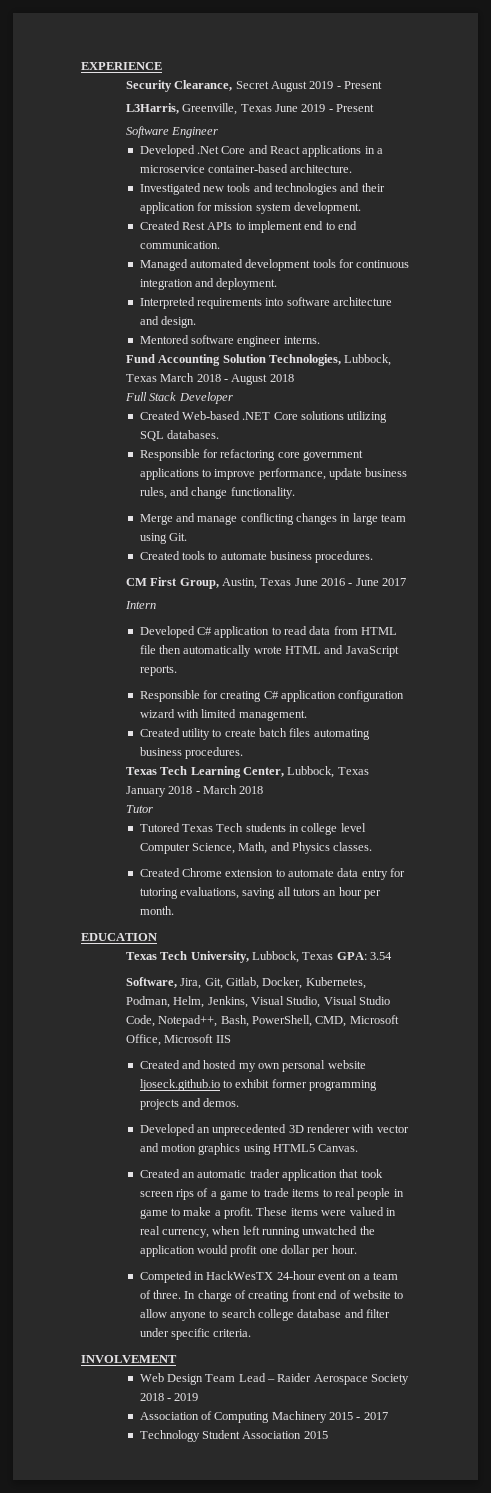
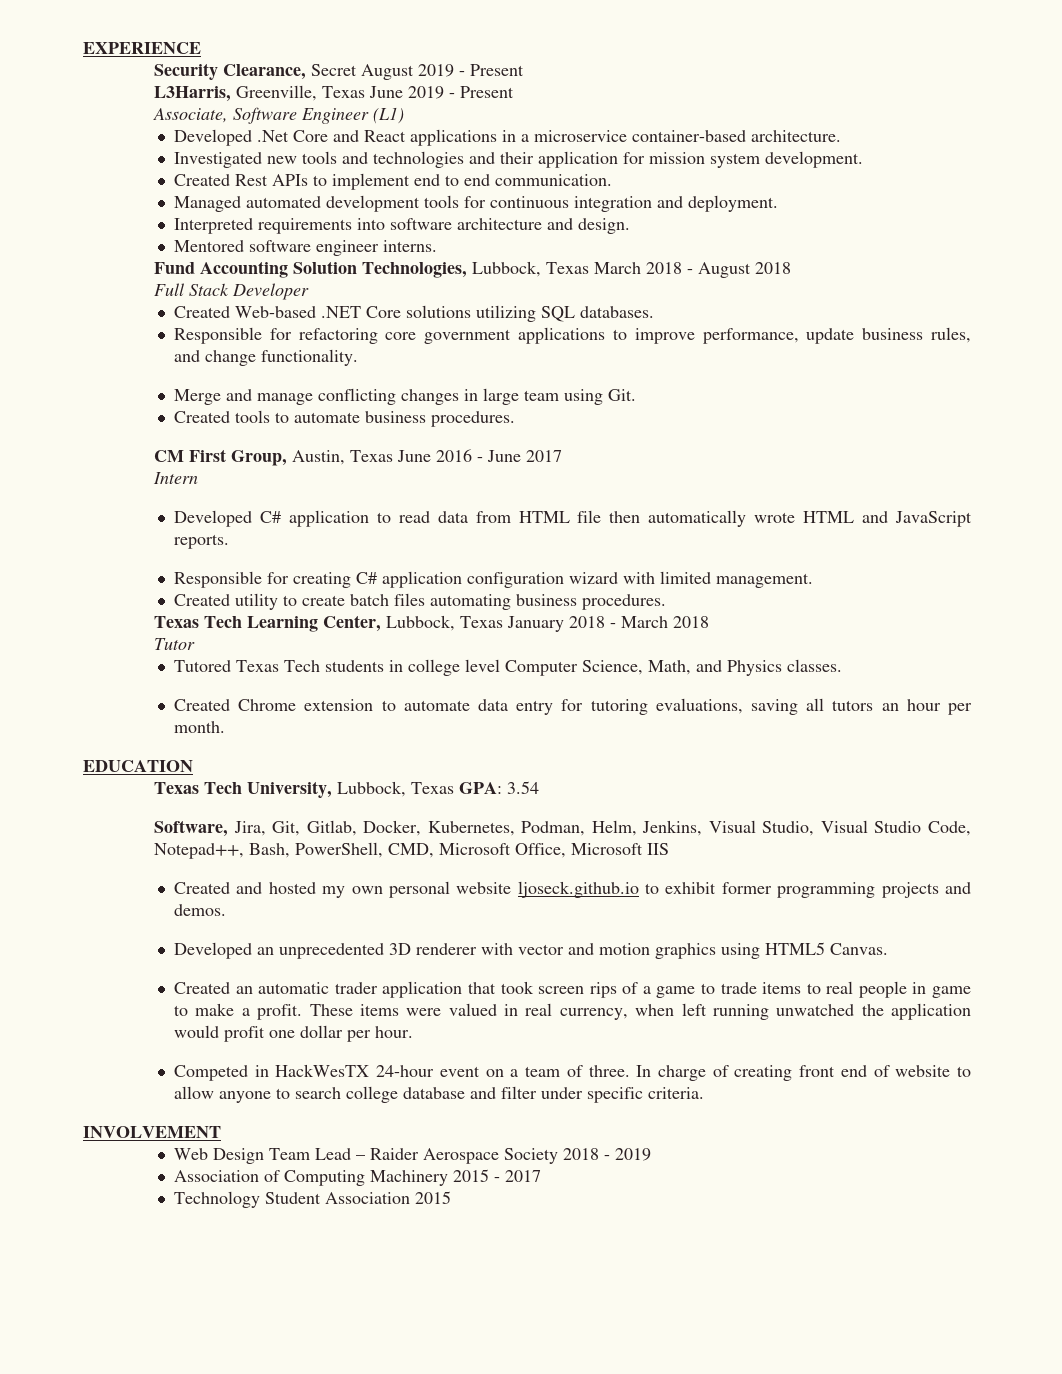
- Software Engineer
+ Associate, Software Engineer (L1)

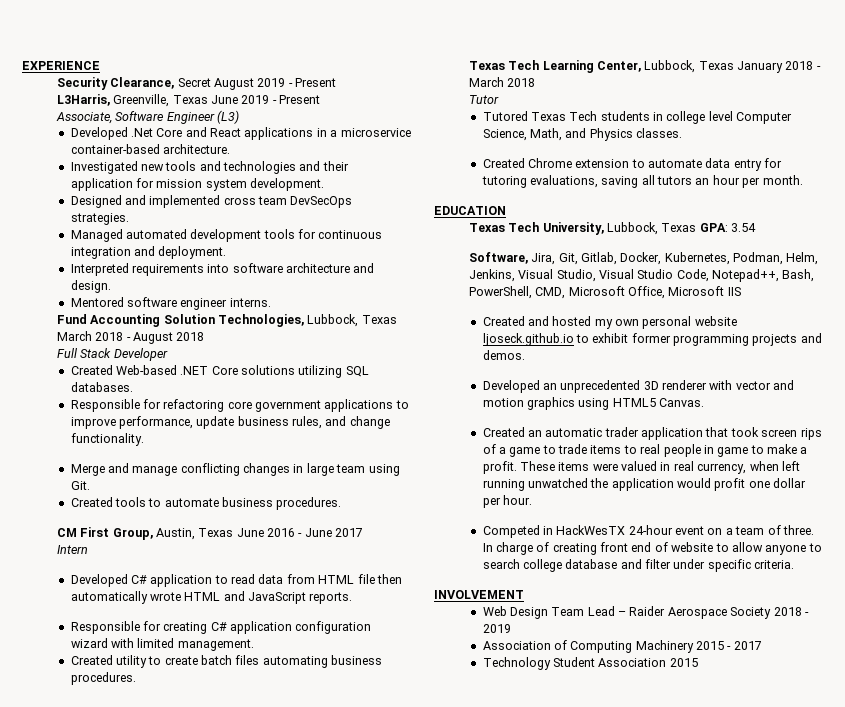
- Associate, Software Engineer (L1)
+ Associate, Software Engineer (L3)
- Created Rest APIs to implement end to end communication.
+ Designed and implemented cross team DevSecOps strategies.

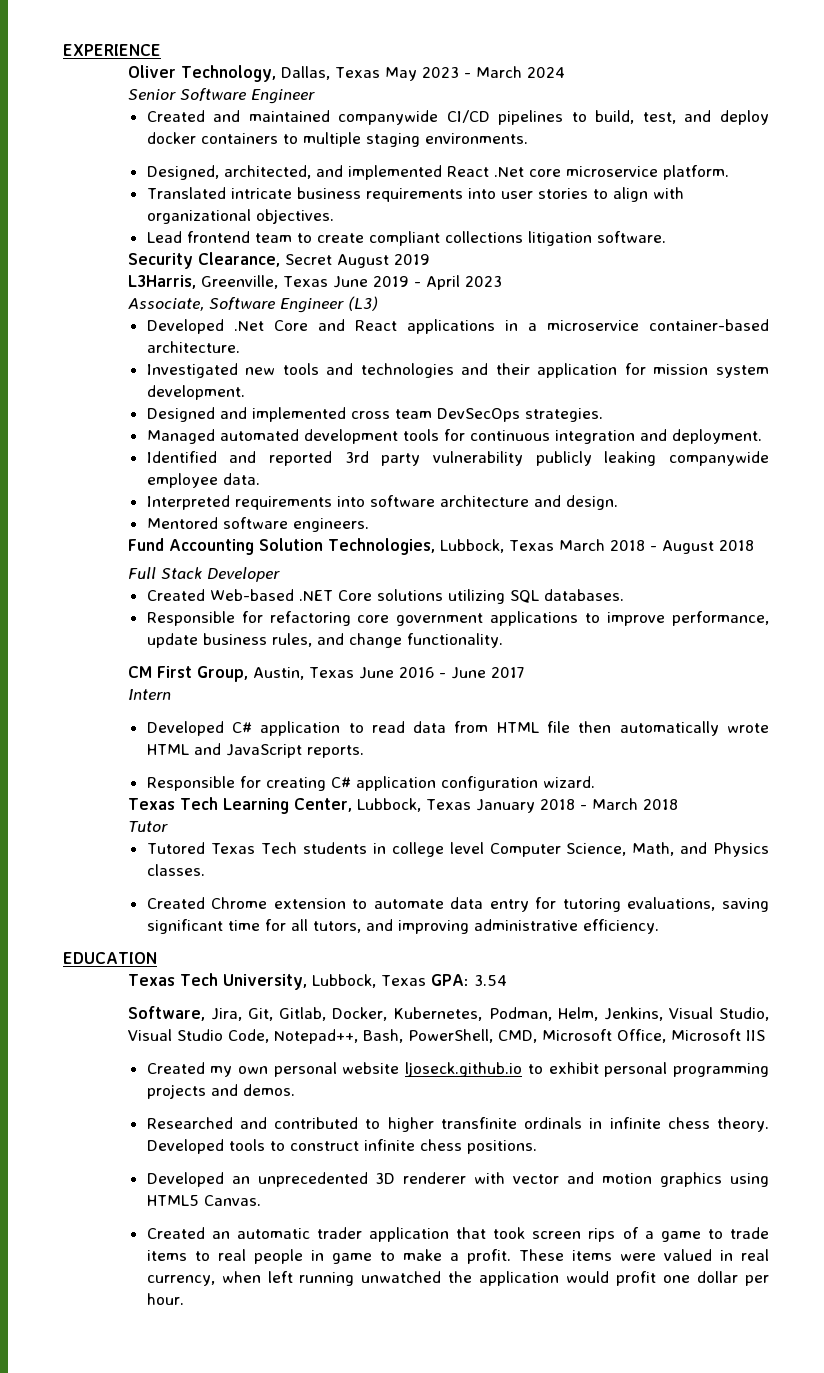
+ Oliver Technology, Dallas, Texas May 2023 - March 2024
+ Senior Software Engineer
+ Created and maintained companywide CI/CD pipelines to build, test, and deploy docker containers to multiple staging environments.
+ Designed, architected, and implemented React .Net core microservice platform.
+ Translated intricate business requirements into user stories to align with organizational objectives.
+ Lead frontend team to create compliant collections litigation software.
- Security Clearance, Secret August 2019 - Present
+ Security Clearance, Secret August 2019
- L3Harris, Greenville, Texas June 2019 - Present
+ L3Harris, Greenville, Texas June 2019 - April 2023
+ Identified and reported 3rd party vulnerability publicly leaking companywide employee data.
- Mentored software engineer interns.
+ Mentored software engineers.
- Merge and manage conflicting changes in large team using Git.
- Created tools to automate business procedures.
- Responsible for creating C# application configuration wizard with limited management.
- Created utility to create batch files automating business procedures.
+ Responsible for creating C# application configuration wizard.
- Created Chrome extension to automate data entry for tutoring evaluations, saving all tutors an hour per month.
+ Created Chrome extension to automate data entry for tutoring evaluations, saving significant time for all tutors, and improving administrative efficiency.
- Created and hosted my own personal website ljoseck.github.io to exhibit former programming projects and demos.
+ Created my own personal website ljoseck.github.io to exhibit personal programming projects and demos.
+ Researched and contributed to higher transfinite ordinals in infinite chess theory. Developed tools to construct infinite chess positions.
- Competed in HackWesTX 24-hour event on a team of three. In charge of creating front end of website to allow anyone to search college database and filter under specific criteria.
- INVOLVEMENT
- Web Design Team Lead – Raider Aerospace Society 2018 - 2019
- Association of Computing Machinery 2015 - 2017
- Technology Student Association 2015

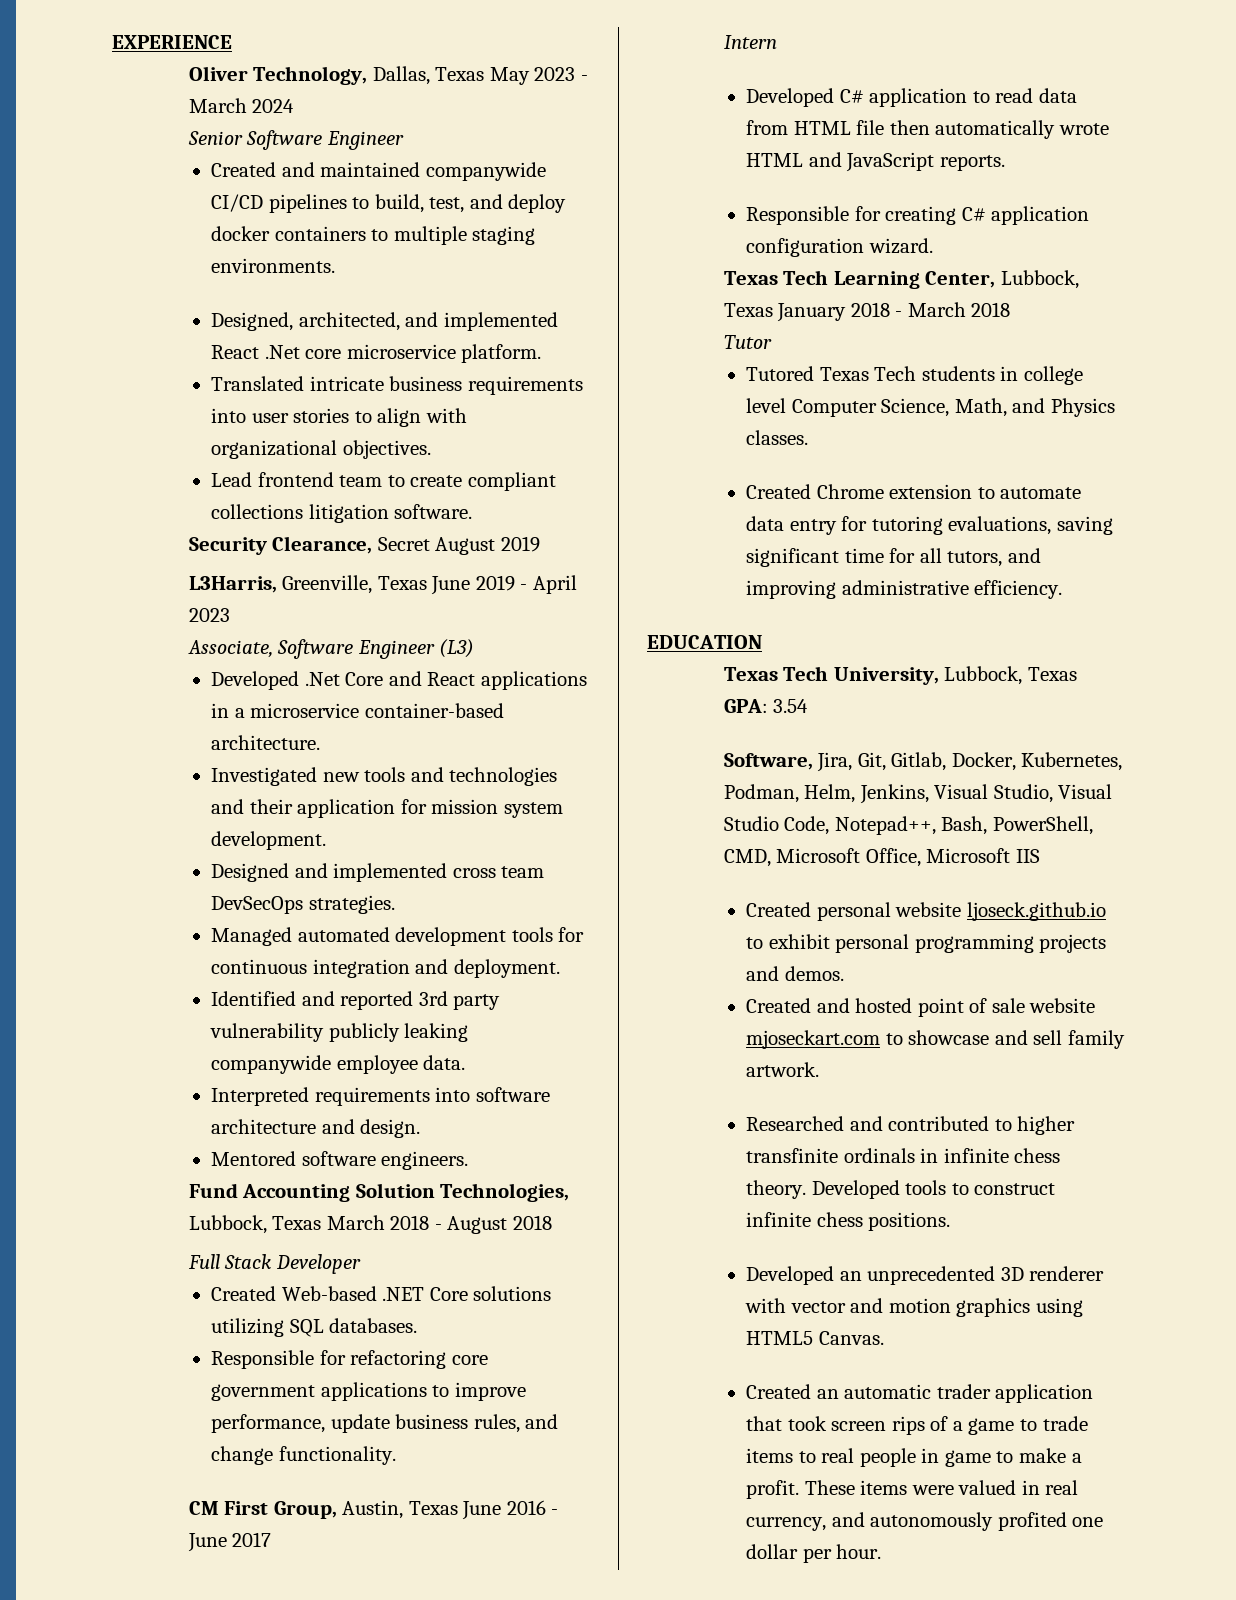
- Created my own personal website ljoseck.github.io to exhibit personal programming projects and demos.
+ Created personal website ljoseck.github.io to exhibit personal programming projects and demos.
+ Created and hosted point of sale website mjoseckart.com to showcase and sell family artwork.
- These items were valued in real currency, when left running unwatched the application would profit one dollar per hour.
+ These items were valued in real currency, and autonomously profited one dollar per hour.

